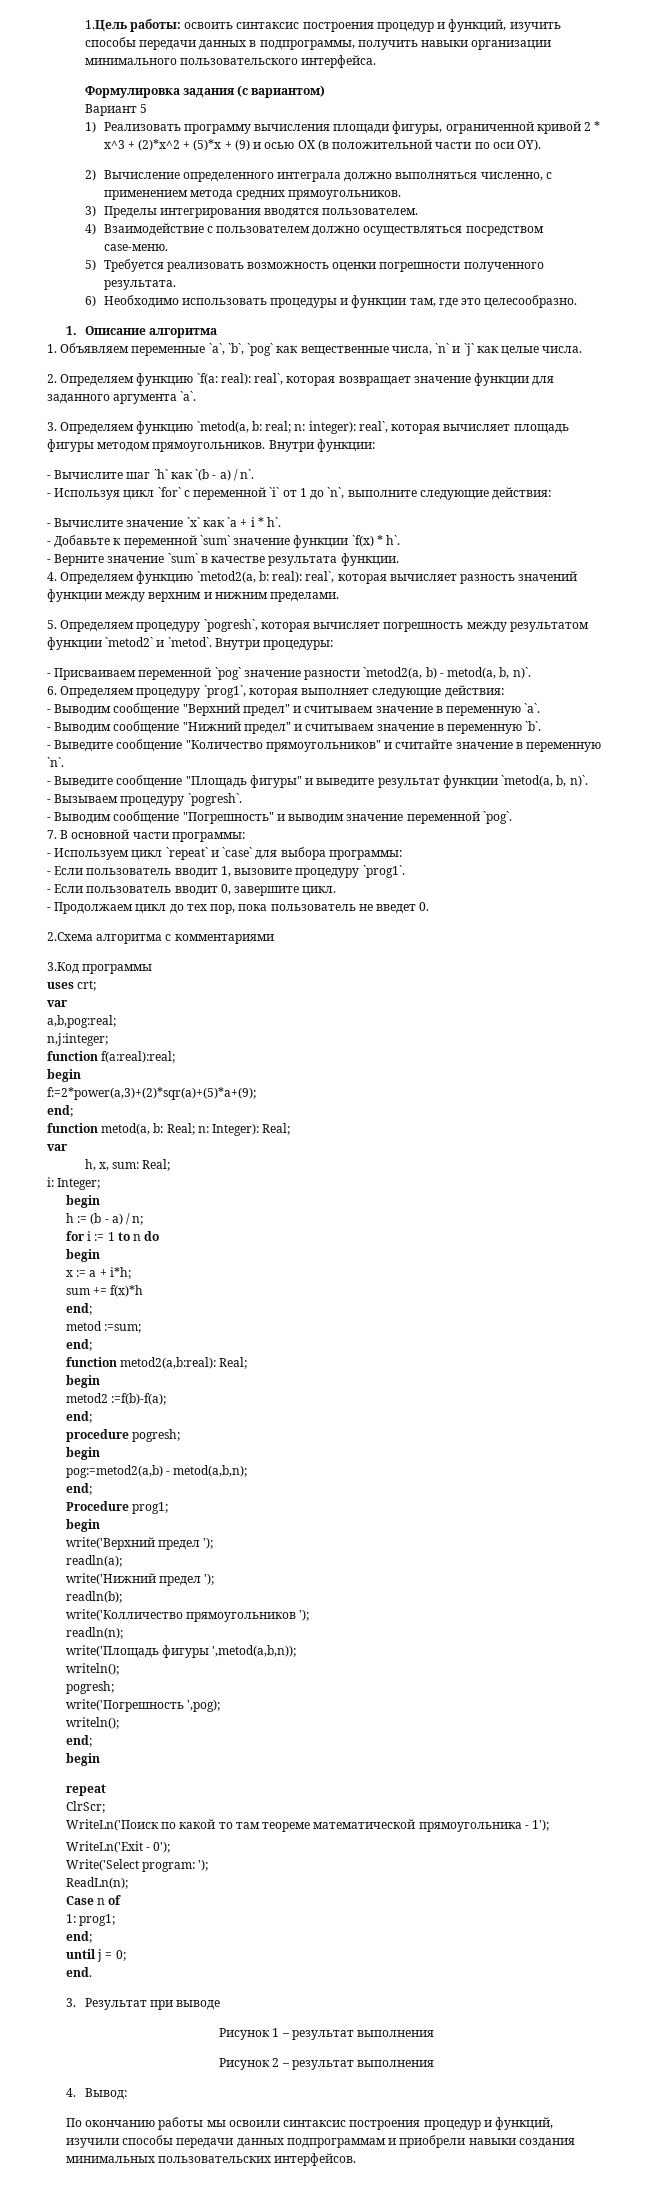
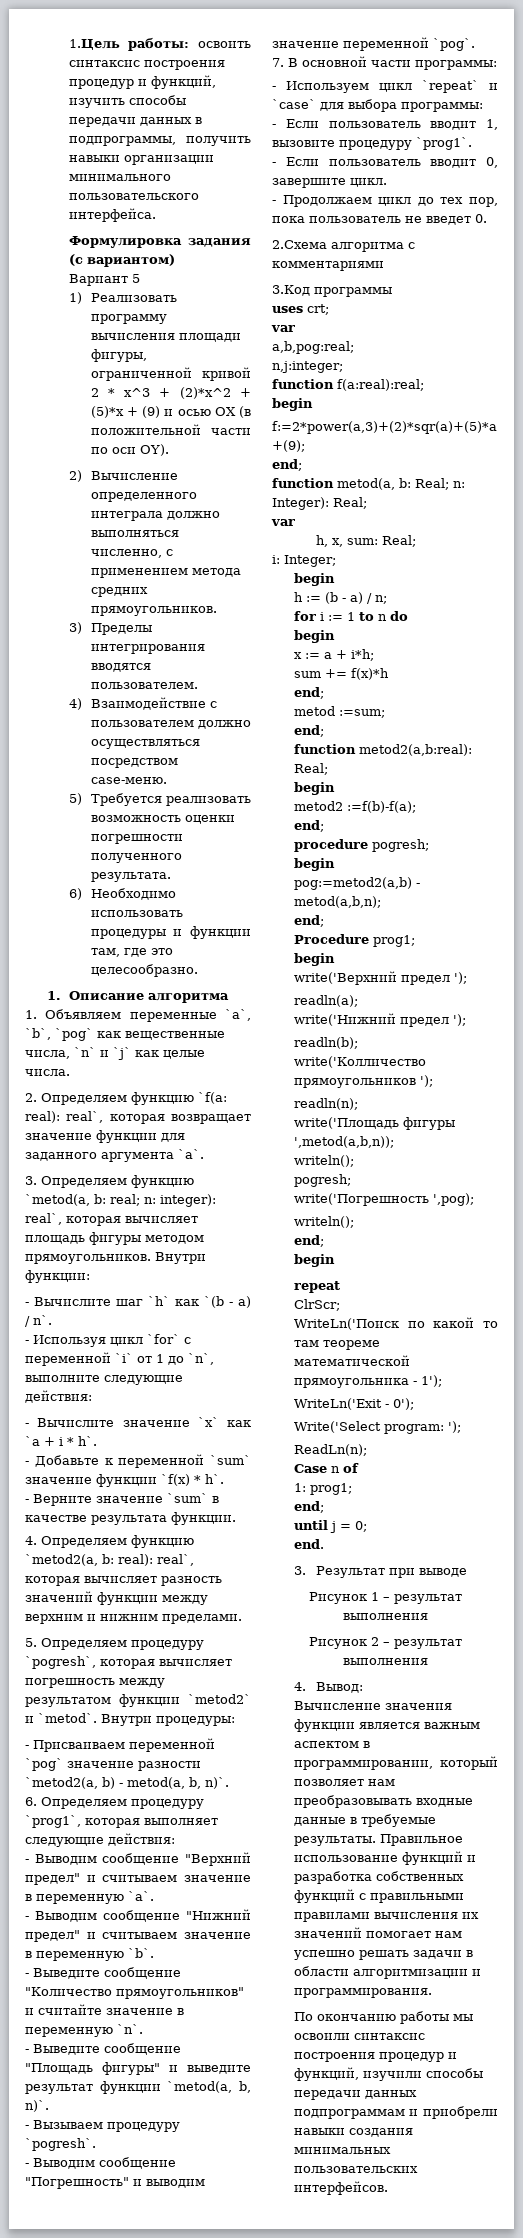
+ Вычисление значения функции является важным аспектом в программировании, который позволяет нам преобразовывать входные данные в требуемые результаты. Правильное использование функций и разработка собственных функций с правильными правилами вычисления их значений помогает нам успешно решать задачи в области алгоритмизации и программирования.

